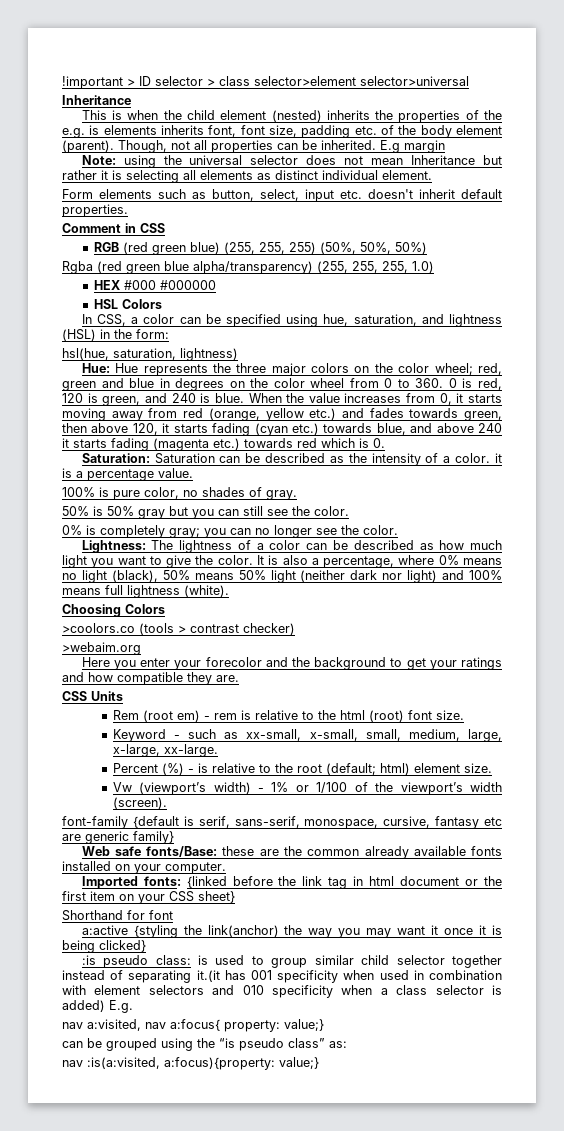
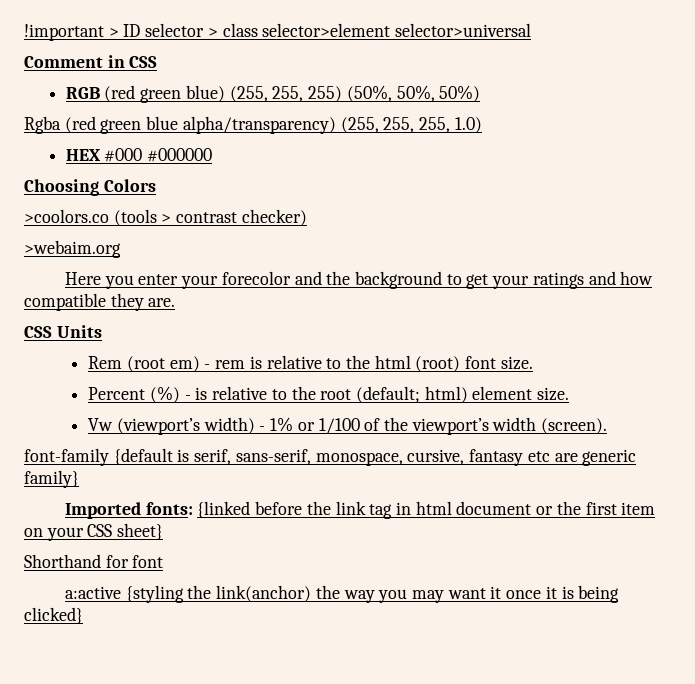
  !important > ID selector > class selector>element selector>universal
- Inheritance
- This is when the child element (nested) inherits the properties of the e.g. is elements inherits font, font size, padding etc. of the body element (parent). Though, not all properties can be inherited. E.g margin
- Note: using the universal selector does not mean Inheritance but rather it is selecting all elements as distinct individual element.
- Form elements such as button, select, input etc. doesn't inherit default properties.
- HSL Colors
- In CSS, a color can be specified using hue, saturation, and lightness (HSL) in the form:
- hsl(hue, saturation, lightness)
- Hue: Hue represents the three major colors on the color wheel; red, green and blue in degrees on the color wheel from 0 to 360. 0 is red, 120 is green, and 240 is blue. When the value increases from 0, it starts moving away from red (orange, yellow etc.) and fades towards green, then above 120, it starts fading (cyan etc.) towards blue, and above 240 it starts fading (magenta etc.) towards red which is 0.
- Saturation: Saturation can be described as the intensity of a color. it is a percentage value.
- 100% is pure color, no shades of gray.
- 50% is 50% gray but you can still see the color.
- 0% is completely gray; you can no longer see the color.
- Lightness: The lightness of a color can be described as how much light you want to give the color. It is also a percentage, where 0% means no light (black), 50% means 50% light (neither dark nor light) and 100% means full lightness (white).
- Keyword - such as xx-small, x-small, small, medium, large, x-large, xx-large.
- Web safe fonts/Base: these are the common already available fonts installed on your computer.
- :is pseudo class: is used to group similar child selector together instead of separating it.(it has 001 specificity when used in combination with element selectors and 010 specificity when a class selector is added) E.g.
- nav a:visited, nav a:focus{ property: value;}
- can be grouped using the “is pseudo class” as:
- nav :is(a:visited, a:focus){property: value;}

